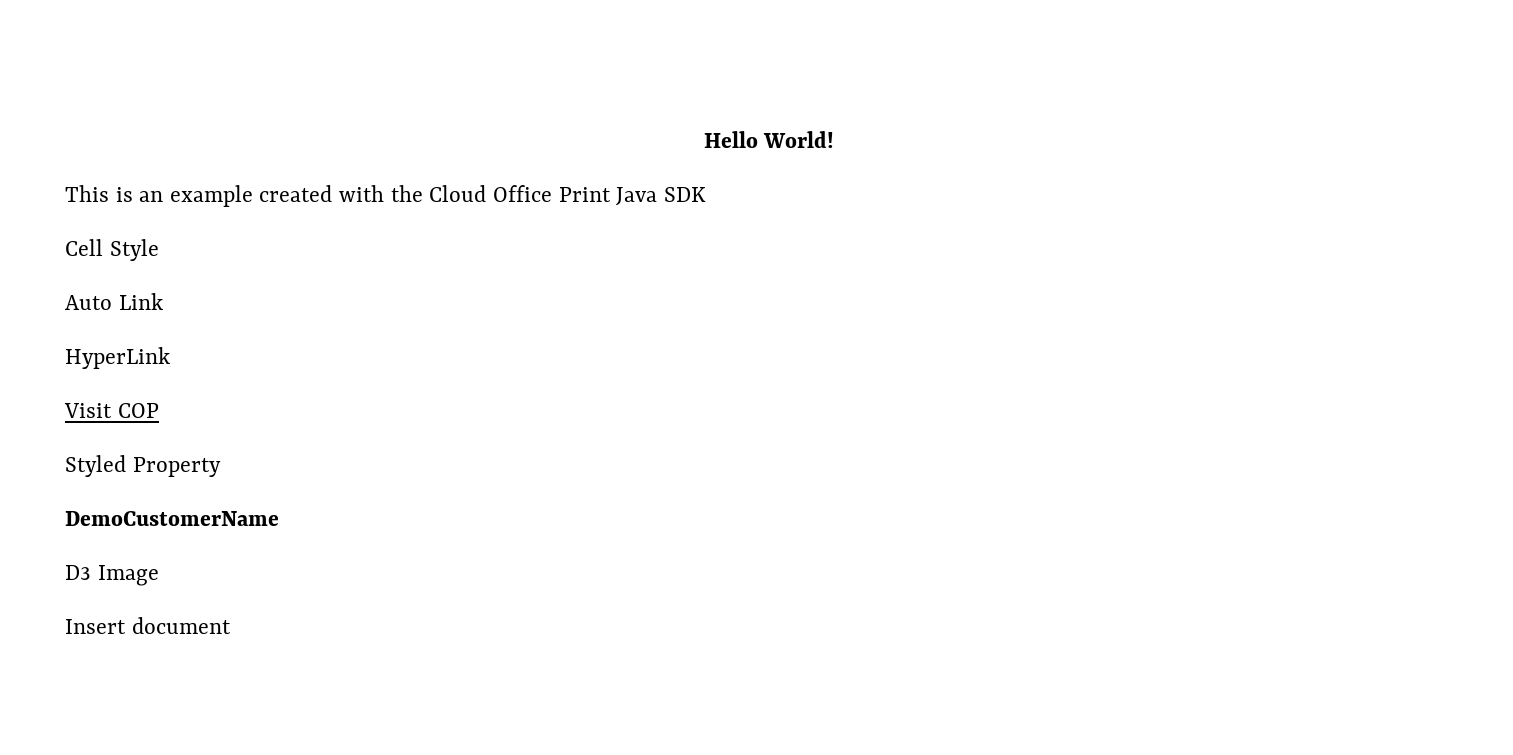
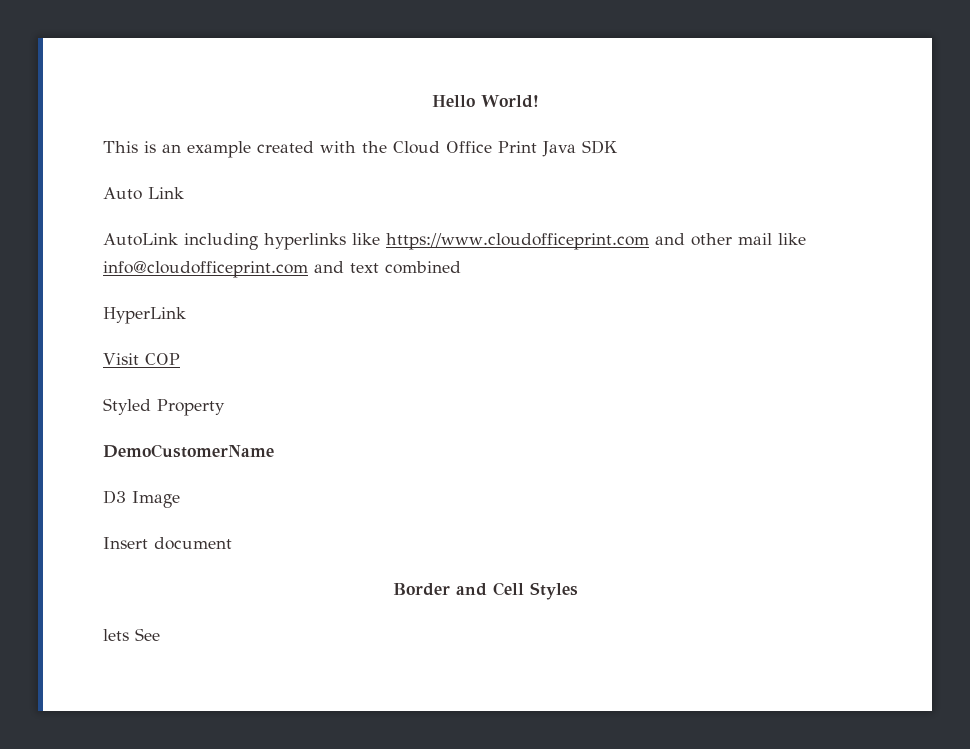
- Cell Style
+ AutoLink including hyperlinks like https://www.cloudofficeprint.com and other mail like info@cloudofficeprint.com and text combined
+ Border and Cell Styles
+ lets See

